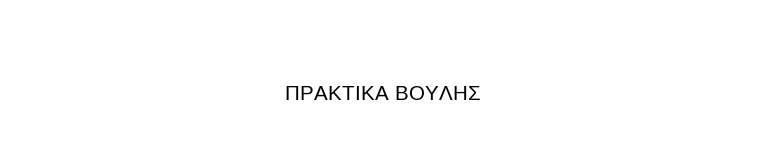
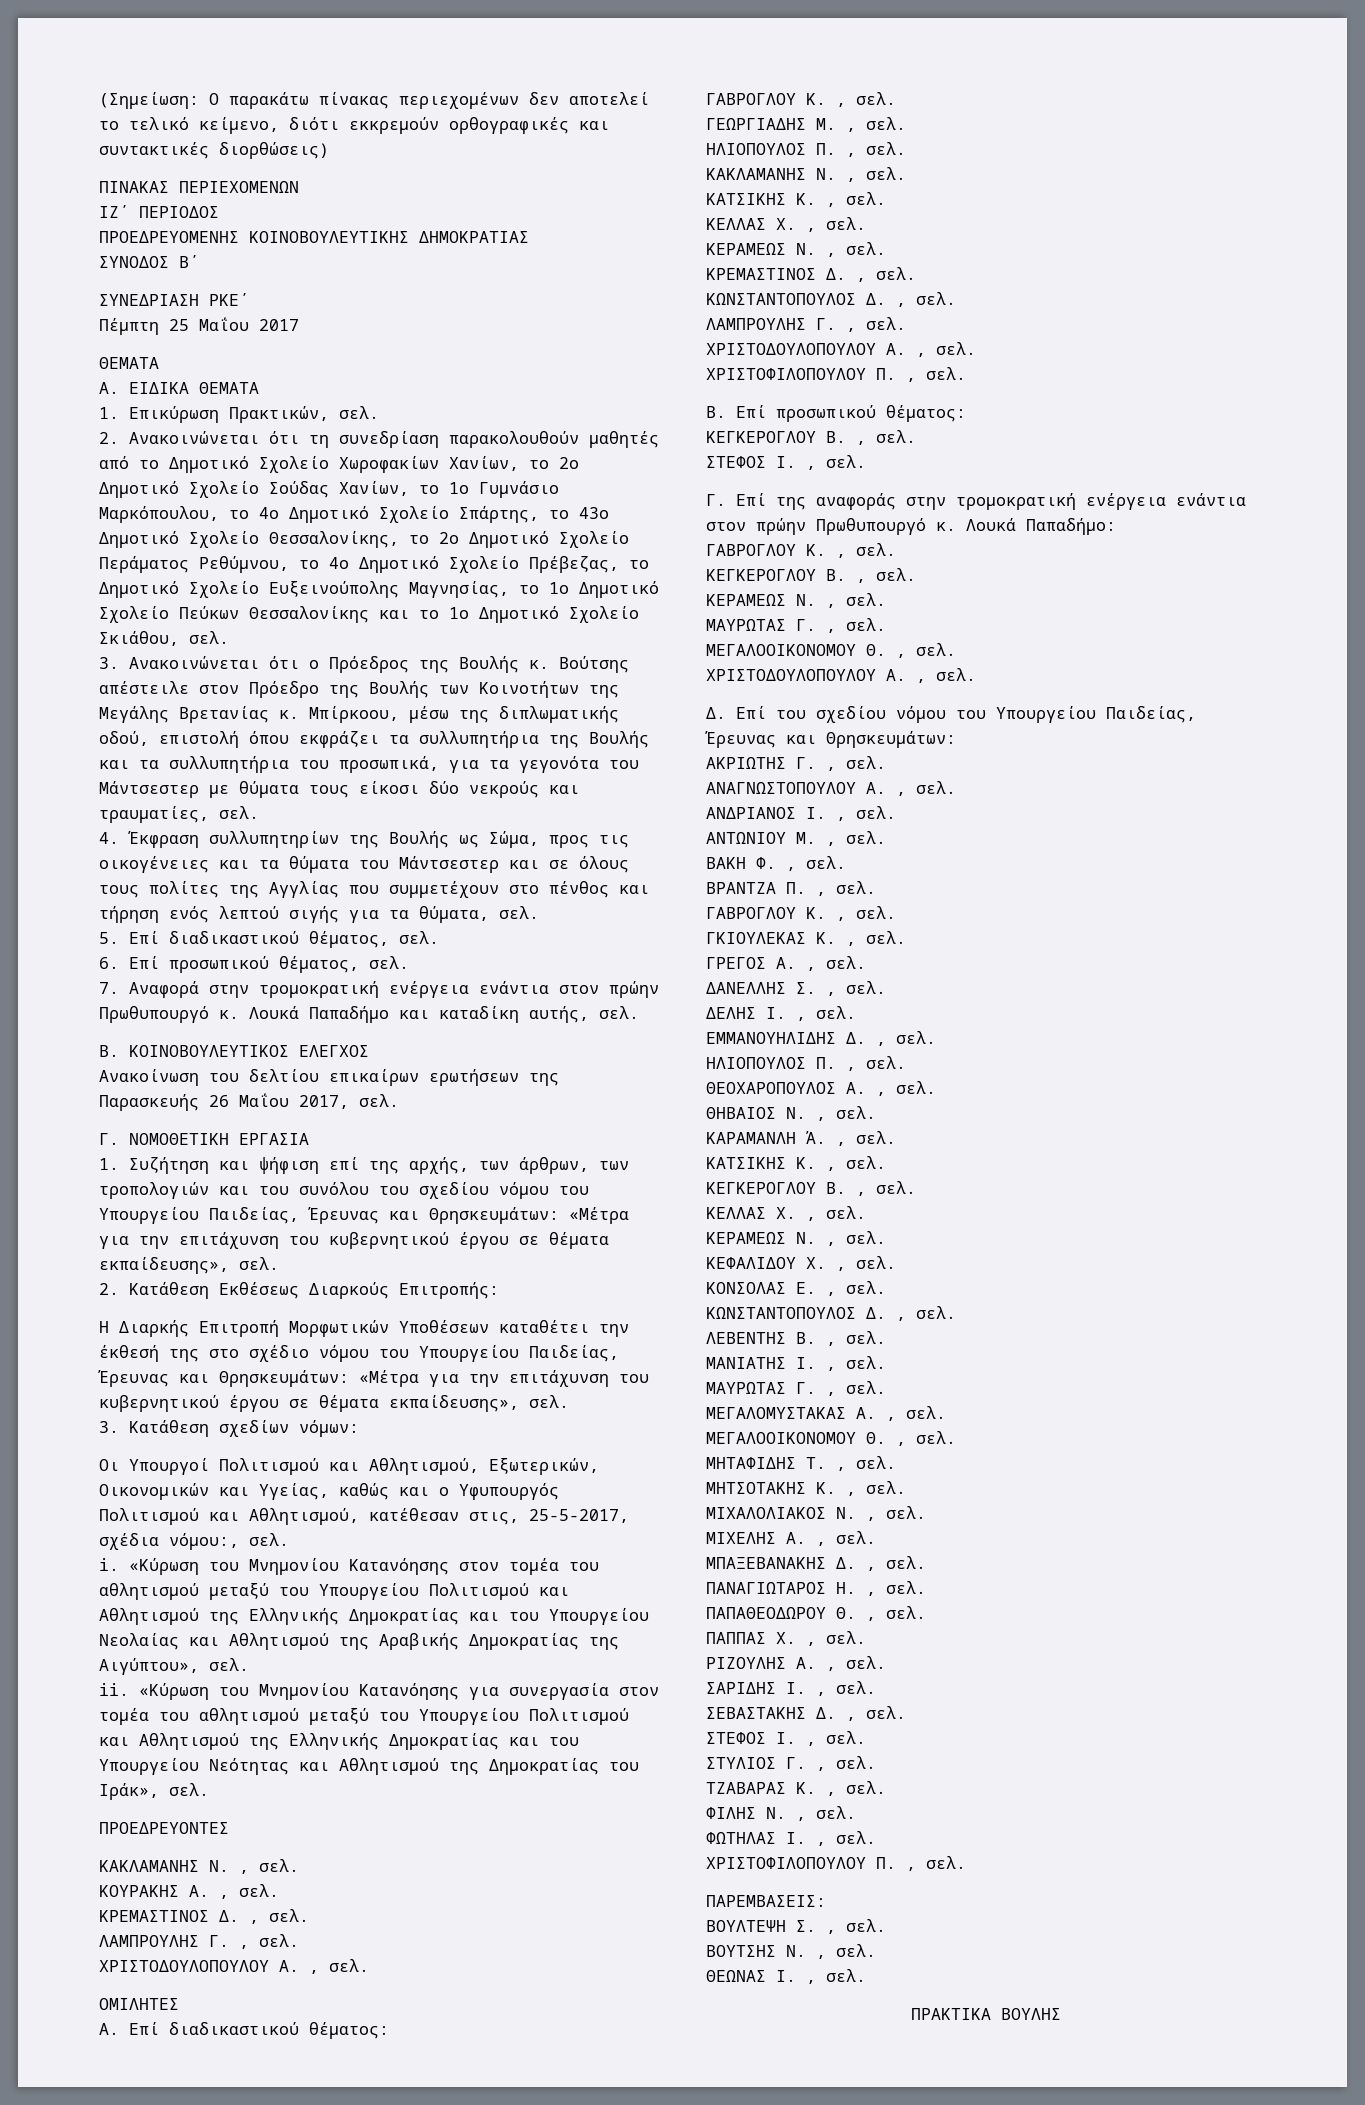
+ (Σημείωση: Ο παρακάτω πίνακας περιεχομένων δεν αποτελεί το τελικό κείμενο, διότι εκκρεμούν ορθογραφικές και συντακτικές διορθώσεις)
+ ΠΙΝΑΚΑΣ ΠΕΡΙΕΧΟΜΕΝΩΝ
+ ΙΖ΄ ΠΕΡΙΟΔΟΣ
+ ΠΡΟΕΔΡΕΥΟΜΕΝΗΣ ΚΟΙΝΟΒΟΥΛΕΥΤΙΚΗΣ ΔΗΜΟΚΡΑΤΙΑΣ
+ ΣΥΝΟΔΟΣ Β΄
+ ΣΥΝΕΔΡΙΑΣΗ ΡΚΕ΄
+ Πέμπτη 25 Μαΐου 2017
+ ΘΕΜΑΤΑ
+ Α. ΕΙΔΙΚΑ ΘΕΜΑΤΑ
+ 1. Επικύρωση Πρακτικών, σελ.
+ 2. Ανακοινώνεται ότι τη συνεδρίαση παρακολουθούν μαθητές από το Δημοτικό Σχολείο Χωροφακίων Χανίων, το 2ο Δημοτικό Σχολείο Σούδας Χανίων, το 1ο Γυμνάσιο Μαρκόπουλου, το 4ο Δημοτικό Σχολείο Σπάρτης, το 43ο Δημοτικό Σχολείο Θεσσαλονίκης, το 2ο Δημοτικό Σχολείο Περάματος Ρεθύμνου, το 4ο Δημοτικό Σχολείο Πρέβεζας, το Δημοτικό Σχολείο Ευξεινούπολης Μαγνησίας, το 1ο Δημοτικό Σχολείο Πεύκων Θεσσαλονίκης και το 1ο Δημοτικό Σχολείο Σκιάθου, σελ.
+ 3. Ανακοινώνεται ότι ο Πρόεδρος της Βουλής κ. Βούτσης απέστειλε στον Πρόεδρο της Βουλής των Κοινοτήτων της Μεγάλης Βρετανίας κ. Μπίρκοου, μέσω της διπλωματικής οδού, επιστολή όπου εκφράζει τα συλλυπητήρια της Βουλής και τα συλλυπητήρια του προσωπικά, για τα γεγονότα του Μάντσεστερ με θύματα τους είκοσι δύο νεκρούς και τραυματίες, σελ.
+ 4. Έκφραση συλλυπητηρίων της Βουλής ως Σώμα, προς τις οικογένειες και τα θύματα του Μάντσεστερ και σε όλους τους πολίτες της Αγγλίας που συμμετέχουν στο πένθος και τήρηση ενός λεπτού σιγής για τα θύματα, σελ.
+ 5. Επί διαδικαστικού θέματος, σελ.
+ 6. Επί προσωπικού θέματος, σελ.
+ 7. Αναφορά στην τρομοκρατική ενέργεια ενάντια στον πρώην Πρωθυπουργό κ. Λουκά Παπαδήμο και καταδίκη αυτής, σελ.
+ Β. ΚΟΙΝΟΒΟΥΛΕΥΤΙΚΟΣ ΕΛΕΓΧΟΣ
+ Ανακοίνωση του δελτίου επικαίρων ερωτήσεων της Παρασκευής 26 Μαΐου 2017, σελ.
+ Γ. ΝΟΜΟΘΕΤΙΚΗ ΕΡΓΑΣΙΑ
+ 1. Συζήτηση και ψήφιση επί της αρχής, των άρθρων, των τροπολογιών και του συνόλου του σχεδίου νόμου του Υπουργείου Παιδείας, Έρευνας και Θρησκευμάτων: «Μέτρα για την επιτάχυνση του κυβερνητικού έργου σε θέματα εκπαίδευσης», σελ.
+ 2. Κατάθεση Εκθέσεως Διαρκούς Επιτροπής:
+ Η Διαρκής Επιτροπή Μορφωτικών Υποθέσεων καταθέτει την έκθεσή της στο σχέδιο νόμου του Υπουργείου Παιδείας, Έρευνας και Θρησκευμάτων: «Μέτρα για την επιτάχυνση του κυβερνητικού έργου σε θέματα εκπαίδευσης», σελ.
+ 3. Κατάθεση σχεδίων νόμων:
+ Οι Υπουργοί Πολιτισμού και Αθλητισμού, Εξωτερικών, Οικονομικών και Υγείας, καθώς και ο Υφυπουργός Πολιτισμού και Αθλητισμού, κατέθεσαν στις, 25-5-2017, σχέδια νόμου:, σελ.
+ i. «Κύρωση του Μνημονίου Κατανόησης στον τομέα του αθλητισμού μεταξύ του Υπουργείου Πολιτισμού και Αθλητισμού της Ελληνικής Δημοκρατίας και του Υπουργείου Νεολαίας και Αθλητισμού της Αραβικής Δημοκρατίας της Αιγύπτου», σελ.
+ ii. «Κύρωση του Μνημονίου Κατανόησης για συνεργασία στον τομέα του αθλητισμού μεταξύ του Υπουργείου Πολιτισμού και Αθλητισμού της Ελληνικής Δημοκρατίας και του Υπουργείου Νεότητας και Αθλητισμού της Δημοκρατίας του Ιράκ», σελ.
+ ΠΡΟΕΔΡΕΥΟΝΤΕΣ
+ ΚΑΚΛΑΜΑΝΗΣ Ν. , σελ.
+ ΚΟΥΡΑΚΗΣ Α. , σελ.
+ ΚΡΕΜΑΣΤΙΝΟΣ Δ. , σελ.
+ ΛΑΜΠΡΟΥΛΗΣ Γ. , σελ.
+ ΧΡΙΣΤΟΔΟΥΛΟΠΟΥΛΟΥ Α. , σελ.
+ ΟΜΙΛΗΤΕΣ
+ Α. Επί διαδικαστικού θέματος:
+ ΓΑΒΡΟΓΛΟΥ Κ. , σελ.
+ ΓΕΩΡΓΙΑΔΗΣ Μ. , σελ.
+ ΗΛΙΟΠΟΥΛΟΣ Π. , σελ.
+ ΚΑΚΛΑΜΑΝΗΣ Ν. , σελ.
+ ΚΑΤΣΙΚΗΣ Κ. , σελ.
+ ΚΕΛΛΑΣ Χ. , σελ.
+ ΚΕΡΑΜΕΩΣ Ν. , σελ.
+ ΚΡΕΜΑΣΤΙΝΟΣ Δ. , σελ.
+ ΚΩΝΣΤΑΝΤΟΠΟΥΛΟΣ Δ. , σελ.
+ ΛΑΜΠΡΟΥΛΗΣ Γ. , σελ.
+ ΧΡΙΣΤΟΔΟΥΛΟΠΟΥΛΟΥ Α. , σελ.
+ ΧΡΙΣΤΟΦΙΛΟΠΟΥΛΟΥ Π. , σελ.
+ Β. Επί προσωπικού θέματος:
+ ΚΕΓΚΕΡΟΓΛΟΥ Β. , σελ.
+ ΣΤΕΦΟΣ Ι. , σελ.
+ Γ. Επί της αναφοράς στην τρομοκρατική ενέργεια ενάντια στον πρώην Πρωθυπουργό κ. Λουκά Παπαδήμο:
+ ΓΑΒΡΟΓΛΟΥ Κ. , σελ.
+ ΚΕΓΚΕΡΟΓΛΟΥ Β. , σελ.
+ ΚΕΡΑΜΕΩΣ Ν. , σελ.
+ ΜΑΥΡΩΤΑΣ Γ. , σελ.
+ ΜΕΓΑΛΟΟΙΚΟΝΟΜΟΥ Θ. , σελ.
+ ΧΡΙΣΤΟΔΟΥΛΟΠΟΥΛΟΥ Α. , σελ.
+ Δ. Επί του σχεδίου νόμου του Υπουργείου Παιδείας, Έρευνας και Θρησκευμάτων:
+ ΑΚΡΙΩΤΗΣ Γ. , σελ.
+ ΑΝΑΓΝΩΣΤΟΠΟΥΛΟΥ Α. , σελ.
+ ΑΝΔΡΙΑΝΟΣ Ι. , σελ.
+ ΑΝΤΩΝΙΟΥ Μ. , σελ.
+ ΒΑΚΗ Φ. , σελ.
+ ΒΡΑΝΤΖΑ Π. , σελ.
+ ΓΑΒΡΟΓΛΟΥ Κ. , σελ.
+ ΓΚΙΟΥΛΕΚΑΣ Κ. , σελ.
+ ΓΡΕΓΟΣ Α. , σελ.
+ ΔΑΝΕΛΛΗΣ Σ. , σελ.
+ ΔΕΛΗΣ Ι. , σελ.
+ ΕΜΜΑΝΟΥΗΛΙΔΗΣ Δ. , σελ.
+ ΗΛΙΟΠΟΥΛΟΣ Π. , σελ.
+ ΘΕΟΧΑΡΟΠΟΥΛΟΣ Α. , σελ.
+ ΘΗΒΑΙΟΣ Ν. , σελ.
+ ΚΑΡΑΜΑΝΛΗ Ά. , σελ.
+ ΚΑΤΣΙΚΗΣ Κ. , σελ.
+ ΚΕΓΚΕΡΟΓΛΟΥ Β. , σελ.
+ ΚΕΛΛΑΣ Χ. , σελ.
+ ΚΕΡΑΜΕΩΣ Ν. , σελ.
+ ΚΕΦΑΛΙΔΟΥ Χ. , σελ.
+ ΚΟΝΣΟΛΑΣ Ε. , σελ.
+ ΚΩΝΣΤΑΝΤΟΠΟΥΛΟΣ Δ. , σελ.
+ ΛΕΒΕΝΤΗΣ Β. , σελ.
+ ΜΑΝΙΑΤΗΣ Ι. , σελ.
+ ΜΑΥΡΩΤΑΣ Γ. , σελ.
+ ΜΕΓΑΛΟΜΥΣΤΑΚΑΣ Α. , σελ.
+ ΜΕΓΑΛΟΟΙΚΟΝΟΜΟΥ Θ. , σελ.
+ ΜΗΤΑΦΙΔΗΣ Τ. , σελ.
+ ΜΗΤΣΟΤΑΚΗΣ Κ. , σελ.
+ ΜΙΧΑΛΟΛΙΑΚΟΣ Ν. , σελ.
+ ΜΙΧΕΛΗΣ Α. , σελ.
+ ΜΠΑΞΕΒΑΝΑΚΗΣ Δ. , σελ.
+ ΠΑΝΑΓΙΩΤΑΡΟΣ Η. , σελ.
+ ΠΑΠΑΘΕΟΔΩΡΟΥ Θ. , σελ.
+ ΠΑΠΠΑΣ Χ. , σελ.
+ ΡΙΖΟΥΛΗΣ Α. , σελ.
+ ΣΑΡΙΔΗΣ Ι. , σελ.
+ ΣΕΒΑΣΤΑΚΗΣ Δ. , σελ.
+ ΣΤΕΦΟΣ Ι. , σελ.
+ ΣΤΥΛΙΟΣ Γ. , σελ.
+ ΤΖΑΒΑΡΑΣ Κ. , σελ.
+ ΦΙΛΗΣ Ν. , σελ.
+ ΦΩΤΗΛΑΣ Ι. , σελ.
+ ΧΡΙΣΤΟΦΙΛΟΠΟΥΛΟΥ Π. , σελ.
+ ΠΑΡΕΜΒΑΣΕΙΣ:
+ ΒΟΥΛΤΕΨΗ Σ. , σελ.
+ ΒΟΥΤΣΗΣ Ν. , σελ.
+ ΘΕΩΝΑΣ Ι. , σελ.

